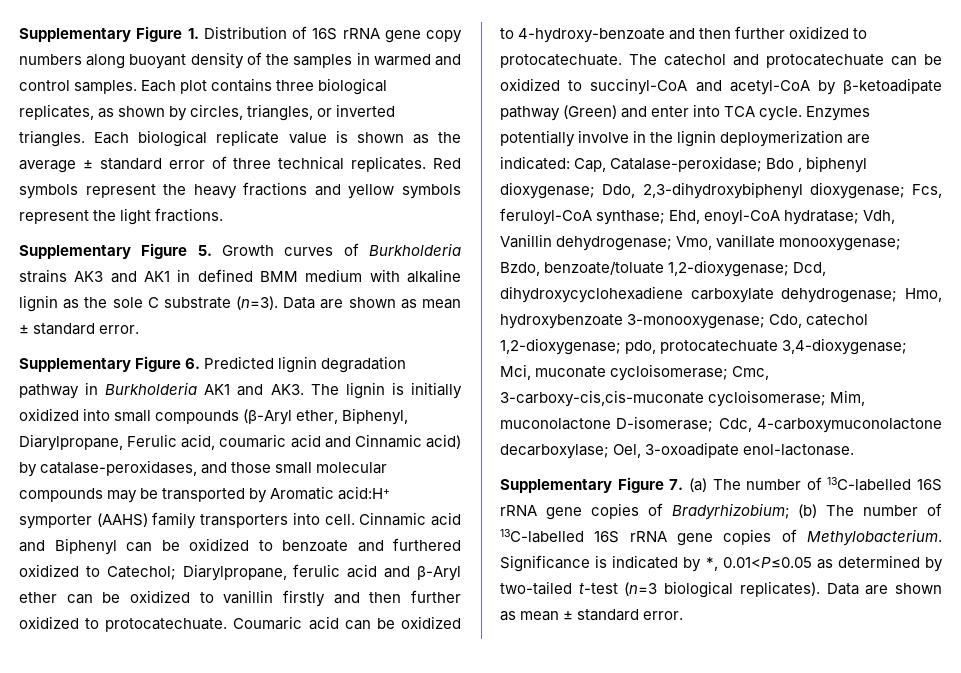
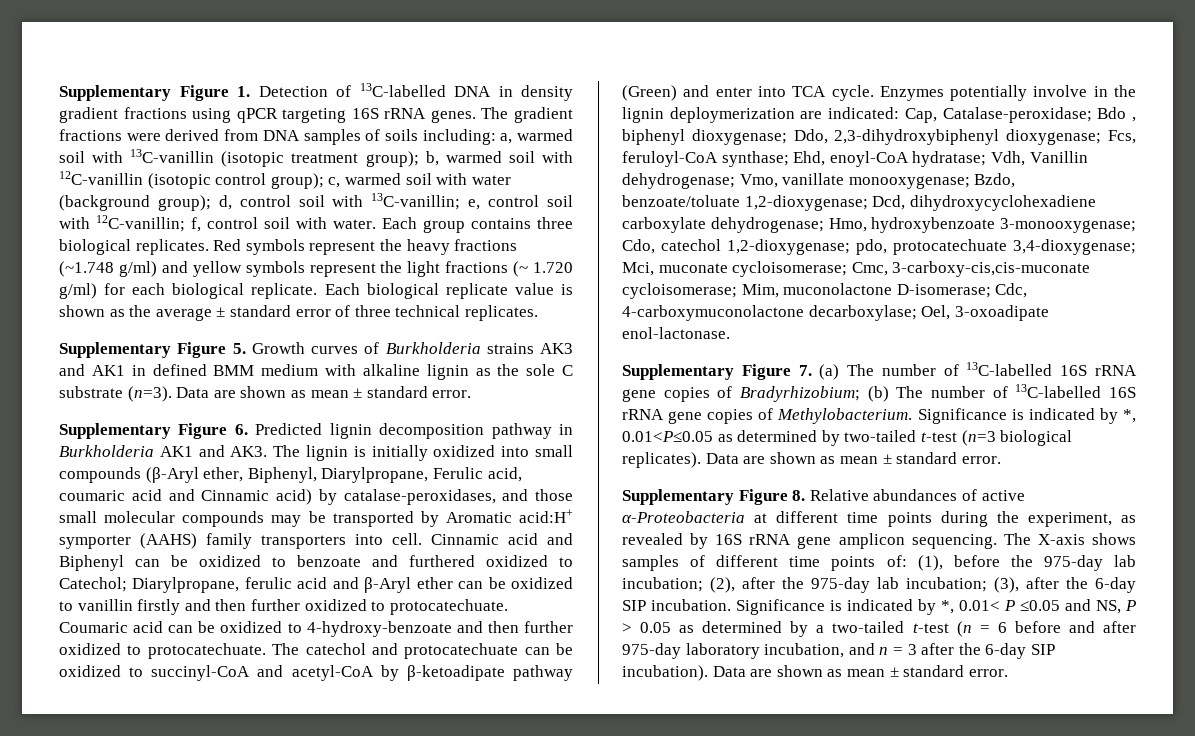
- Supplementary Figure 1. Distribution of 16S rRNA gene copy numbers along buoyant density of the samples in warmed and control samples. Each plot contains three biological replicates, as shown by circles, triangles, or inverted triangles.
+ Supplementary Figure 1. Detection of 13C-labelled DNA in density gradient fractions using qPCR targeting 16S rRNA genes. The gradient fractions were derived from DNA samples of soils including: a, warmed soil with 13C-vanillin (isotopic treatment group); b, warmed soil with 12C-vanillin (isotopic control group); c, warmed soil with water (background group); d, control soil with 13C-vanillin; e, control soil with 12C-vanillin; f, control soil with water. Each group contains three biological replicates. Red symbols represent the heavy fractions (~1.748 g/ml) and yellow symbols represent the light fractions (~ 1.720 g/ml) for each biological replicate.
- Red symbols represent the heavy fractions and yellow symbols represent the light fractions.
- Supplementary Figure 6. Predicted lignin degradation pathway in Burkholderia AK1 and AK3. The lignin is initially oxidized into small compounds (β-Aryl ether, Biphenyl, Diarylpropane, Ferulic acid, coumaric acid and Cinnamic acid) by catalase-peroxidases, and those small molecular compounds may be transported by Aromatic acid:H+ symporter (AAHS) family transporters into cell.
+ Supplementary Figure 6. Predicted lignin decomposition pathway in Burkholderia AK1 and AK3. The lignin is initially oxidized into small compounds (β-Aryl ether, Biphenyl, Diarylpropane, Ferulic acid, coumaric acid and Cinnamic acid) by catalase-peroxidases, and those small molecular compounds may be transported by Aromatic acid:H+ symporter (AAHS) family transporters into cell.
+ Supplementary Figure 8. Relative abundances of active α-Proteobacteria at different time points during the experiment, as revealed by 16S rRNA gene amplicon sequencing. The X-axis shows samples of different time points of: (1), before the 975-day lab incubation; (2), after the 975-day lab incubation; (3), after the 6-day SIP incubation. Significance is indicated by *, 0.01< P ≤0.05 and NS, P > 0.05 as determined by a two-tailed t-test (n = 6 before and after 975-day laboratory incubation, and n = 3 after the 6-day SIP incubation). Data are shown as mean ± standard error.

